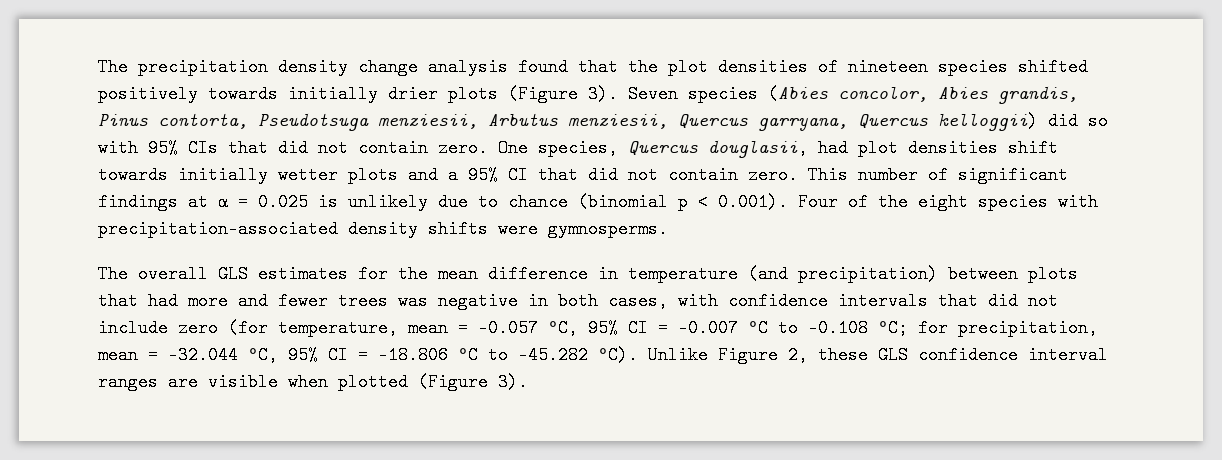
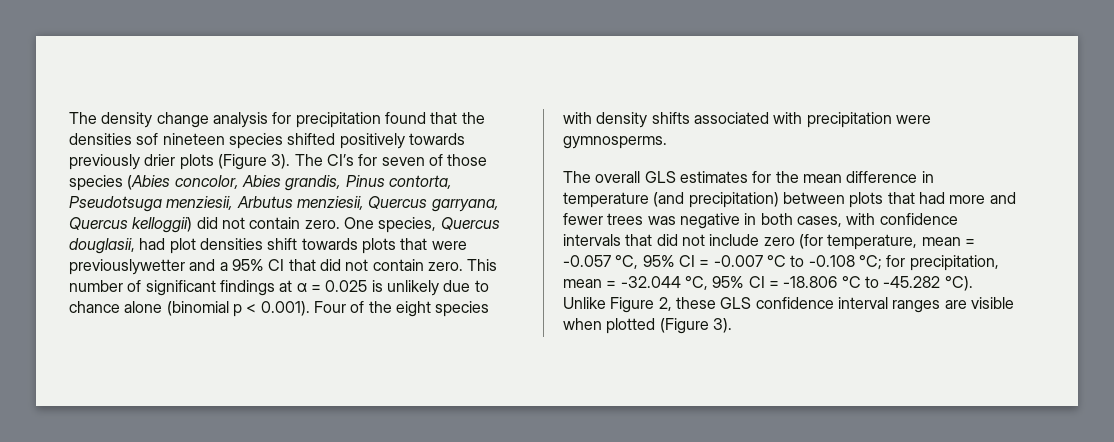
- The precipitation density change analysis found that the plot densities of nineteen species shifted positively towards initially drier plots (Figure 3).
+ The density change analysis for precipitation found that the densities sof nineteen species shifted positively towards previously drier plots (Figure 3).
- Seven species (Abies concolor, Abies grandis, Pinus contorta, Pseudotsuga menziesii, Arbutus menziesii, Quercus garryana, Quercus kelloggii) did so with 95% CIs that did not contain zero.
+ The CI’s for seven of those species (Abies concolor, Abies grandis, Pinus contorta, Pseudotsuga menziesii, Arbutus menziesii, Quercus garryana, Quercus kelloggii) did not contain zero.
- One species, Quercus douglasii, had plot densities shift towards initially wetter plots and a 95% CI that did not contain zero.
+ One species, Quercus douglasii, had plot densities shift towards plots that were previouslywetter and a 95% CI that did not contain zero.
- This number of significant findings at α = 0.025 is unlikely due to chance (binomial p < 0.001). Four of the eight species with precipitation-associated density shifts were gymnosperms.
+ This number of significant findings at α = 0.025 is unlikely due to chance alone (binomial p < 0.001). Four of the eight species with density shifts associated with precipitation were gymnosperms.

